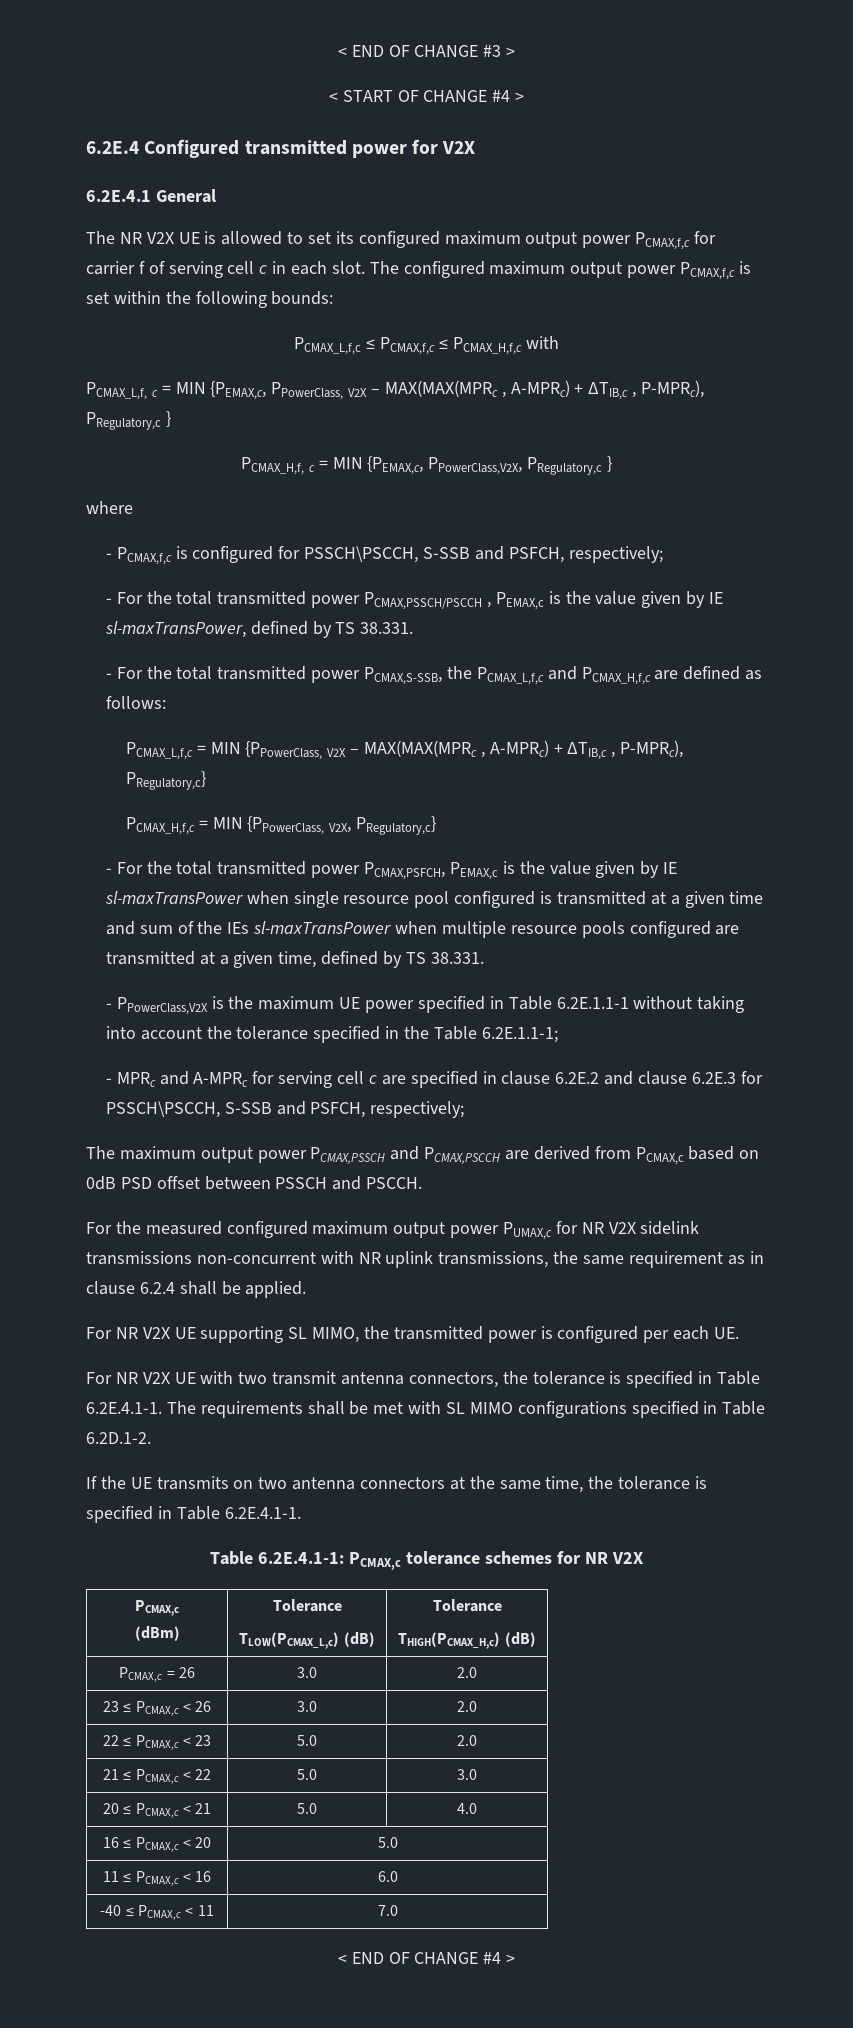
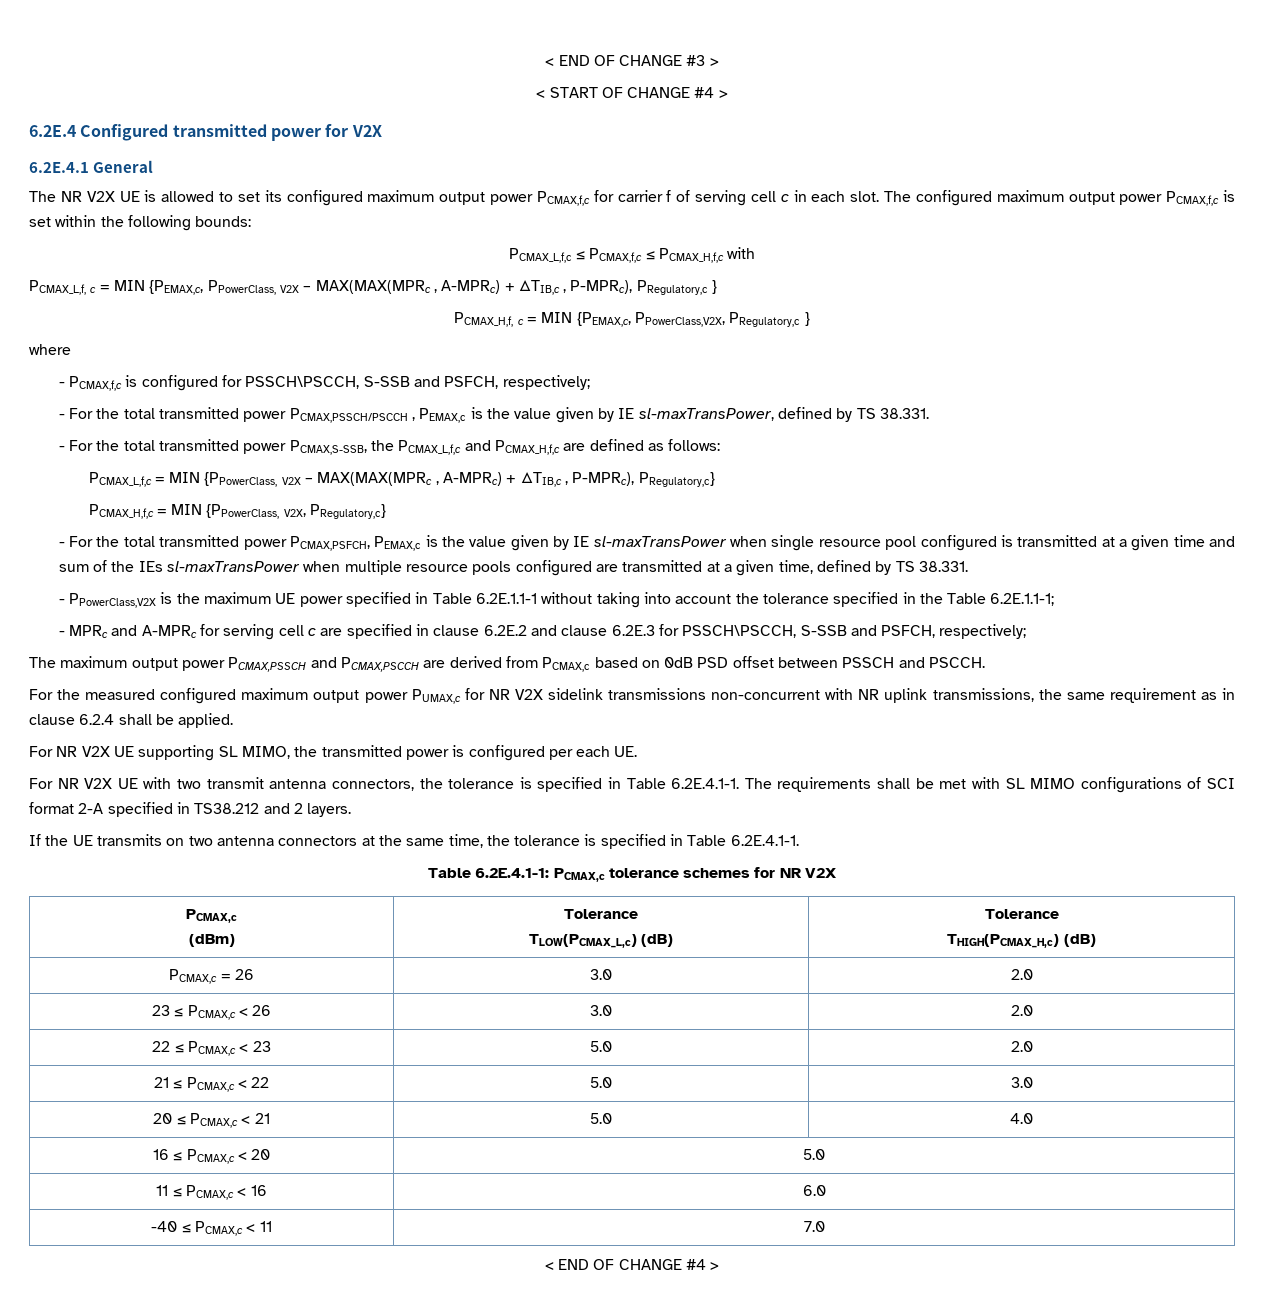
- For NR V2X UE with two transmit antenna connectors, the tolerance is specified in Table 6.2E.4.1-1. The requirements shall be met with SL MIMO configurations specified in Table 6.2D.1-2.
+ For NR V2X UE with two transmit antenna connectors, the tolerance is specified in Table 6.2E.4.1-1. The requirements shall be met with SL MIMO configurations of SCI format 2-A specified in TS38.212 and 2 layers.

